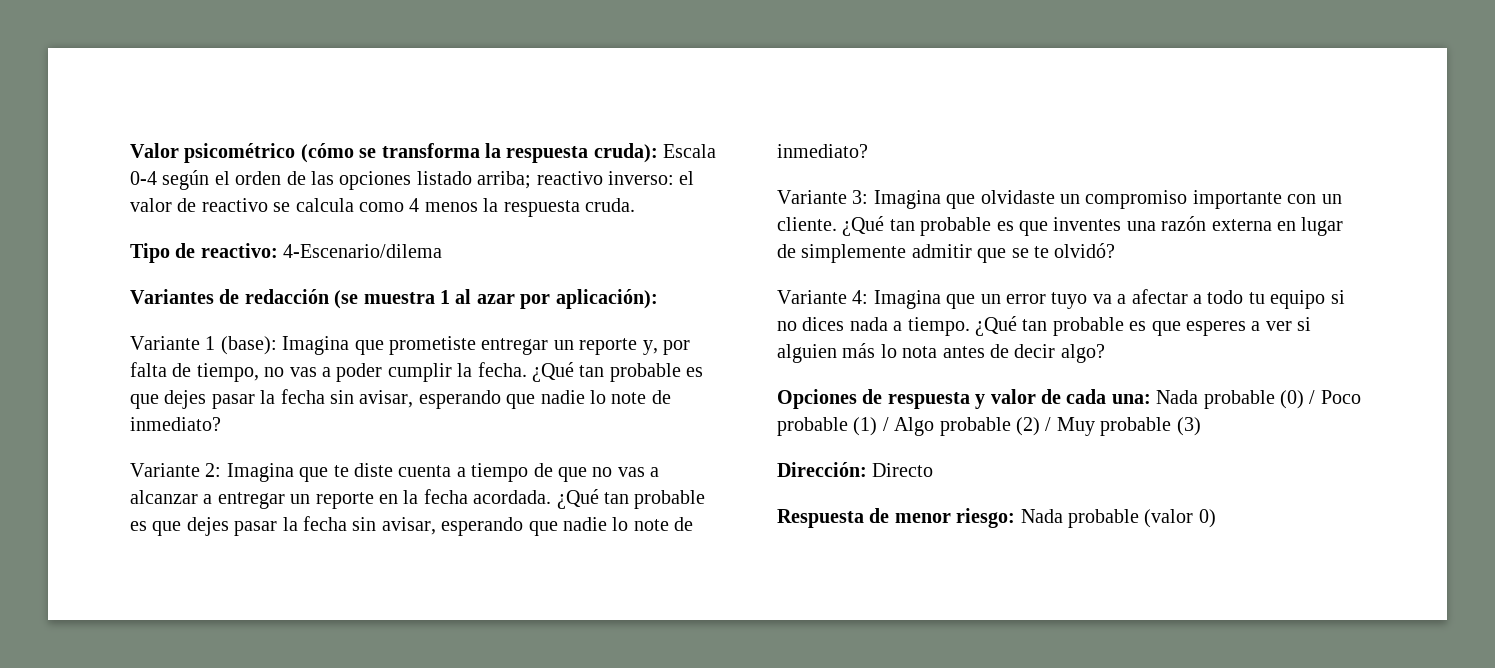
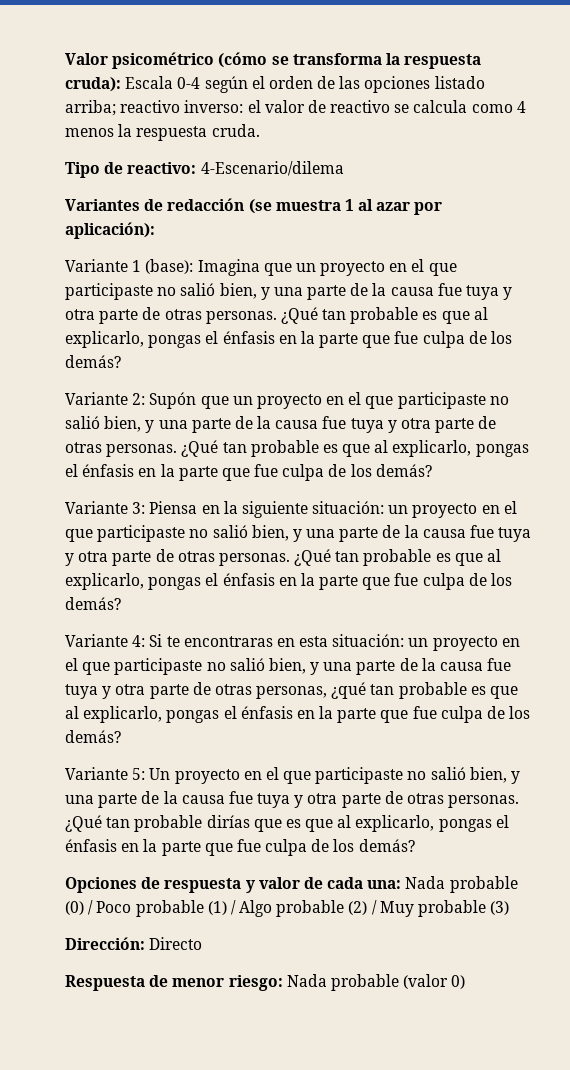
- Variante 1 (base): Imagina que prometiste entregar un reporte y, por falta de tiempo, no vas a poder cumplir la fecha. ¿Qué tan probable es que dejes pasar la fecha sin avisar, esperando que nadie lo note de inmediato?
- Variante 2: Imagina que te diste cuenta a tiempo de que no vas a alcanzar a entregar un reporte en la fecha acordada. ¿Qué tan probable es que dejes pasar la fecha sin avisar, esperando que nadie lo note de inmediato?
- Variante 3: Imagina que olvidaste un compromiso importante con un cliente. ¿Qué tan probable es que inventes una razón externa en lugar de simplemente admitir que se te olvidó?
- Variante 4: Imagina que un error tuyo va a afectar a todo tu equipo si no dices nada a tiempo. ¿Qué tan probable es que esperes a ver si alguien más lo nota antes de decir algo?
+ Variante 1 (base): Imagina que un proyecto en el que participaste no salió bien, y una parte de la causa fue tuya y otra parte de otras personas. ¿Qué tan probable es que al explicarlo, pongas el énfasis en la parte que fue culpa de los demás?
+ Variante 2: Supón que un proyecto en el que participaste no salió bien, y una parte de la causa fue tuya y otra parte de otras personas. ¿Qué tan probable es que al explicarlo, pongas el énfasis en la parte que fue culpa de los demás?
+ Variante 3: Piensa en la siguiente situación: un proyecto en el que participaste no salió bien, y una parte de la causa fue tuya y otra parte de otras personas. ¿Qué tan probable es que al explicarlo, pongas el énfasis en la parte que fue culpa de los demás?
+ Variante 4: Si te encontraras en esta situación: un proyecto en el que participaste no salió bien, y una parte de la causa fue tuya y otra parte de otras personas, ¿qué tan probable es que al explicarlo, pongas el énfasis en la parte que fue culpa de los demás?
+ Variante 5: Un proyecto en el que participaste no salió bien, y una parte de la causa fue tuya y otra parte de otras personas. ¿Qué tan probable dirías que es que al explicarlo, pongas el énfasis en la parte que fue culpa de los demás?

